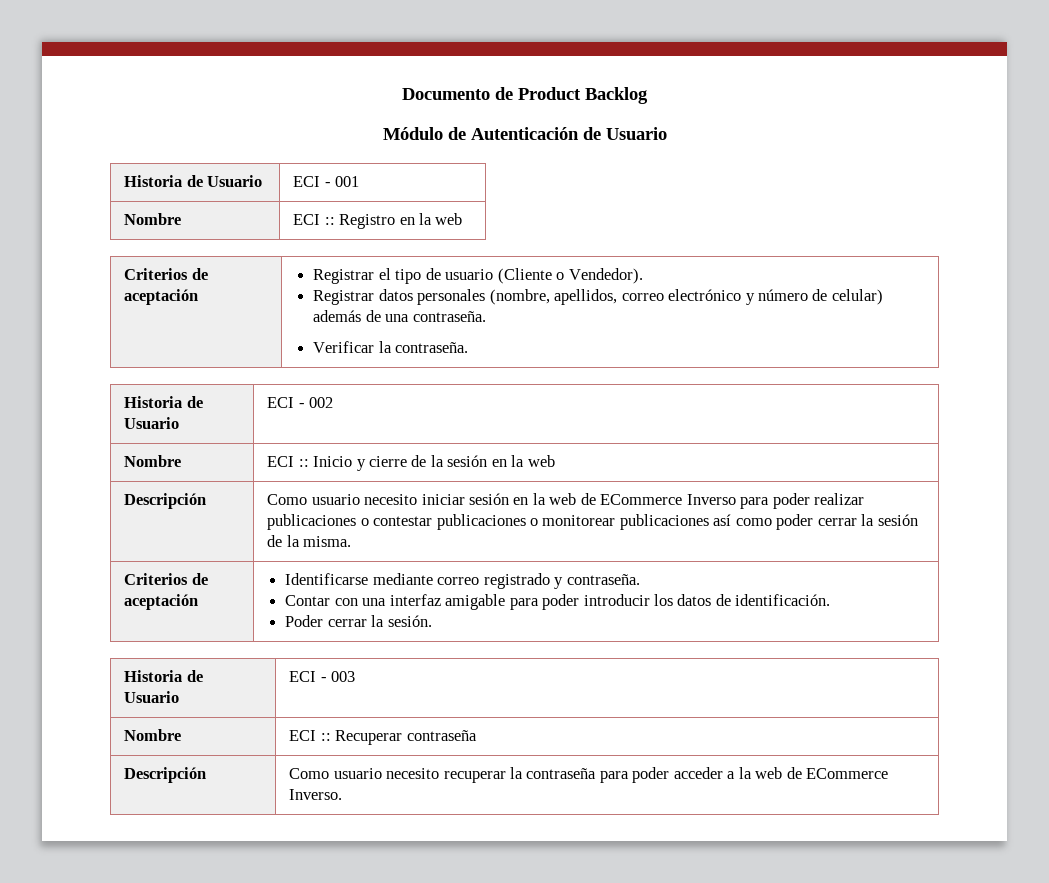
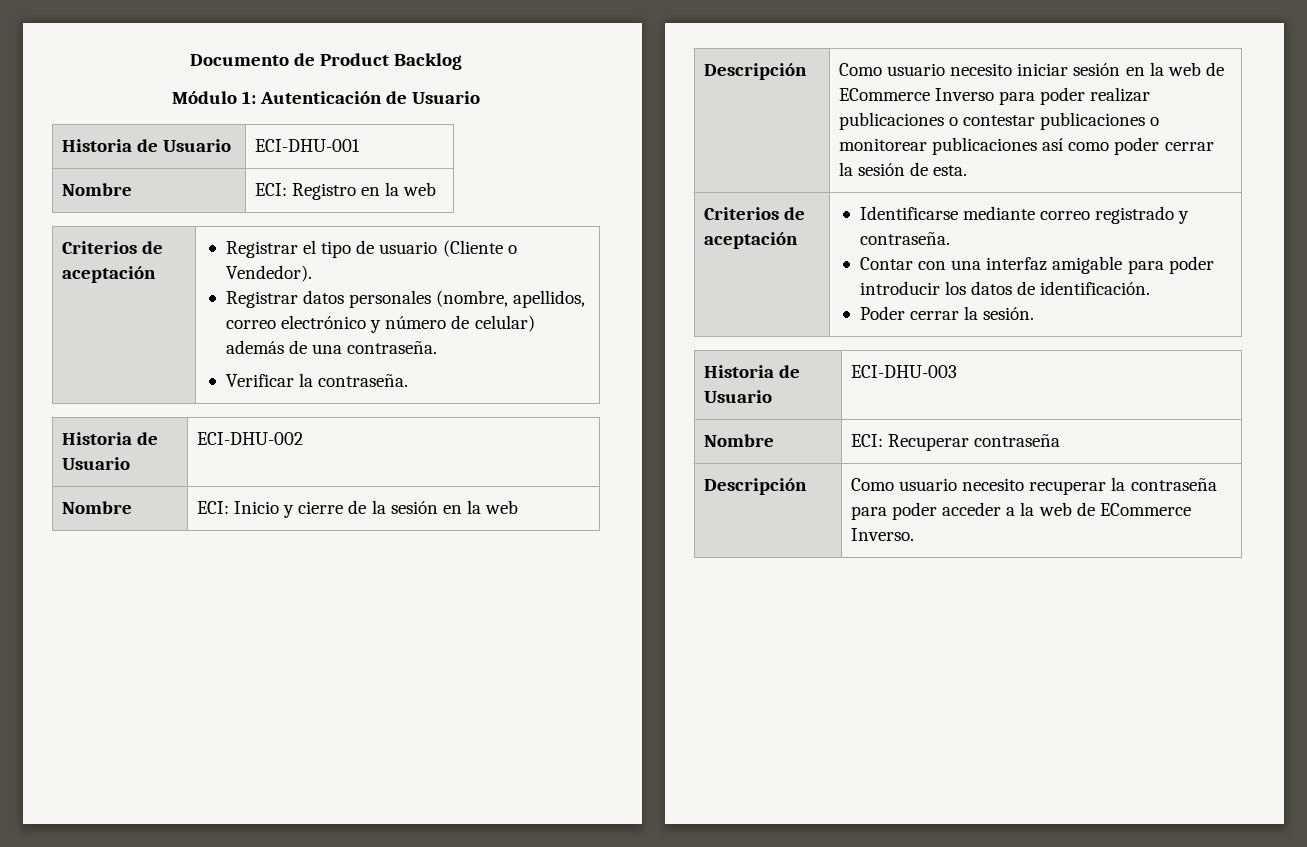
- Módulo de Autenticación de Usuario
+ Módulo 1: Autenticación de Usuario
- Historia de Usuario | ECI - 001
- Nombre | ECI :: Registro en la web
+ Historia de Usuario | ECI-DHU-001
+ Nombre | ECI: Registro en la web
- Historia de Usuario | ECI - 002
- Nombre | ECI :: Inicio y cierre de la sesión en la web
+ Historia de Usuario | ECI-DHU-002
+ Nombre | ECI: Inicio y cierre de la sesión en la web
- Descripción | Como usuario necesito iniciar sesión en la web de ECommerce Inverso para poder realizar publicaciones o contestar publicaciones o monitorear publicaciones así como poder cerrar la sesión de la misma.
+ Descripción | Como usuario necesito iniciar sesión en la web de ECommerce Inverso para poder realizar publicaciones o contestar publicaciones o monitorear publicaciones así como poder cerrar la sesión de esta.
- Historia de Usuario | ECI - 003
- Nombre | ECI :: Recuperar contraseña
+ Historia de Usuario | ECI-DHU-003
+ Nombre | ECI: Recuperar contraseña

